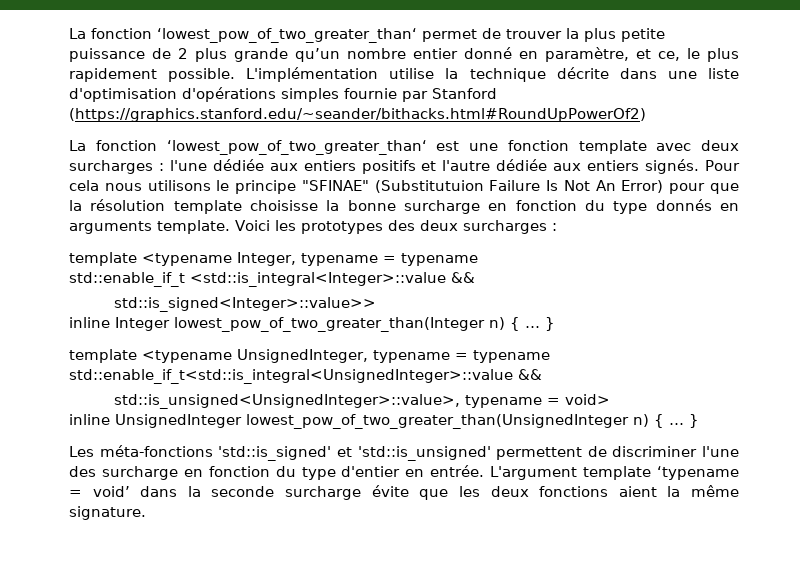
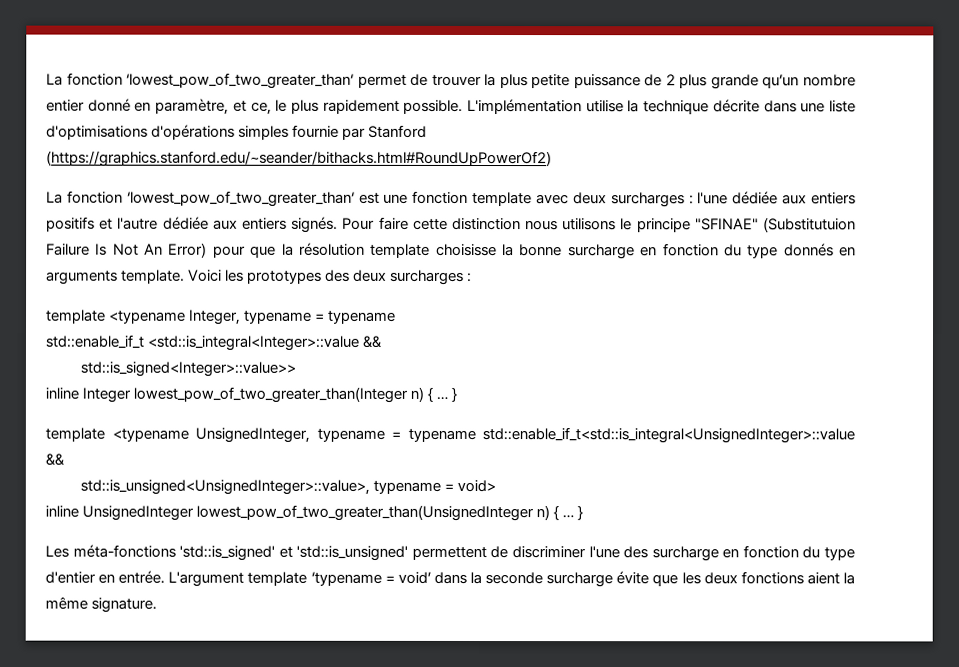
- L'implémentation utilise la technique décrite dans une liste d'optimisation d'opérations simples fournie par Stanford (https://graphics.stanford.edu/~seander/bithacks.html#RoundUpPowerOf2)
+ L'implémentation utilise la technique décrite dans une liste d'optimisations d'opérations simples fournie par Stanford (https://graphics.stanford.edu/~seander/bithacks.html#RoundUpPowerOf2)
- Pour cela nous utilisons le principe "SFINAE" (Substitutuion Failure Is Not An Error) pour que la résolution template choisisse la bonne surcharge en fonction du type donnés en arguments template.
+ Pour faire cette distinction nous utilisons le principe "SFINAE" (Substitutuion Failure Is Not An Error) pour que la résolution template choisisse la bonne surcharge en fonction du type donnés en arguments template.

